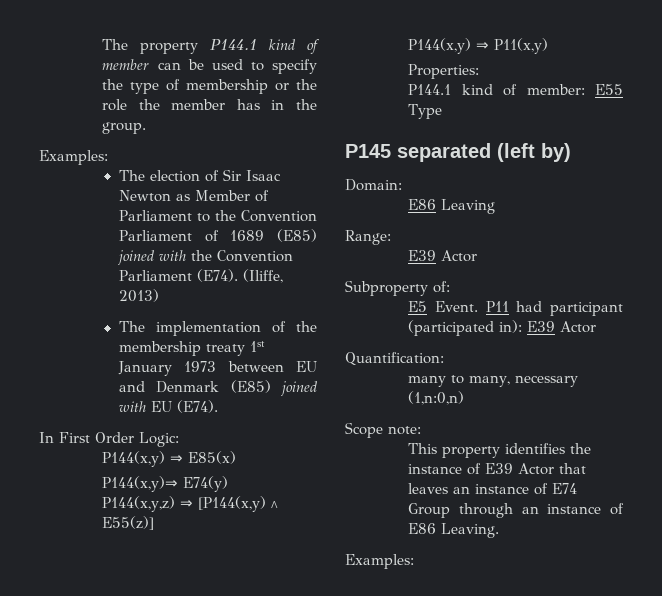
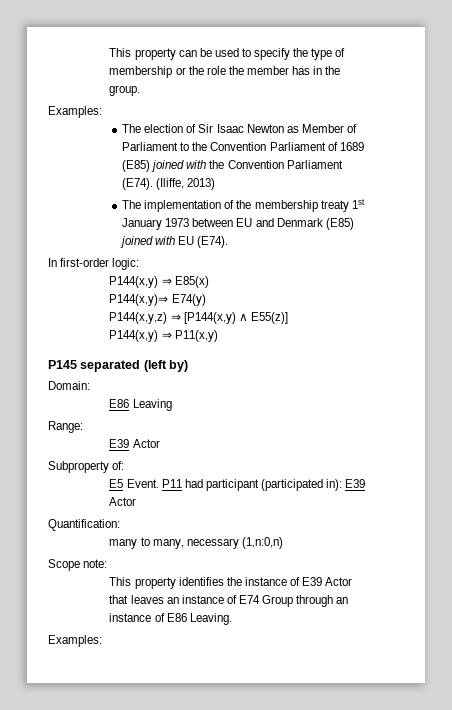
- The property P144.1 kind of member can be used to specify the type of membership or the role the member has in the group.
+ This property can be used to specify the type of membership or the role the member has in the group.
- In First Order Logic:
+ In first-order logic:
- Properties:
- P144.1 kind of member: E55 Type

